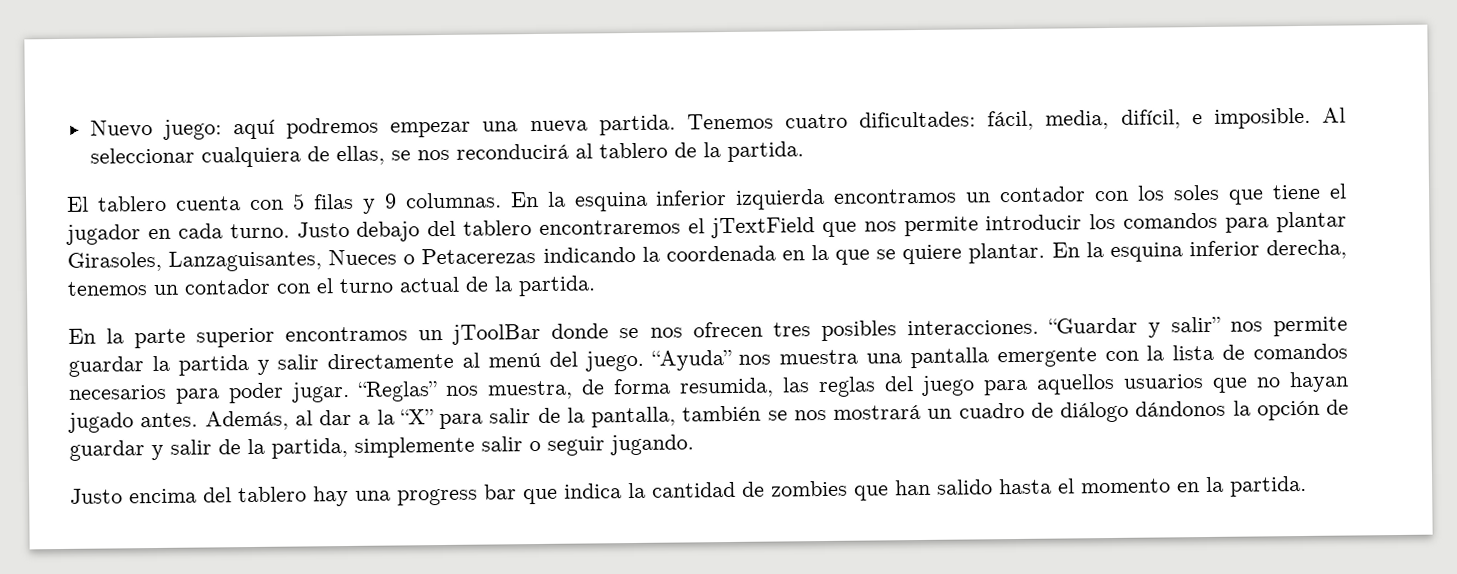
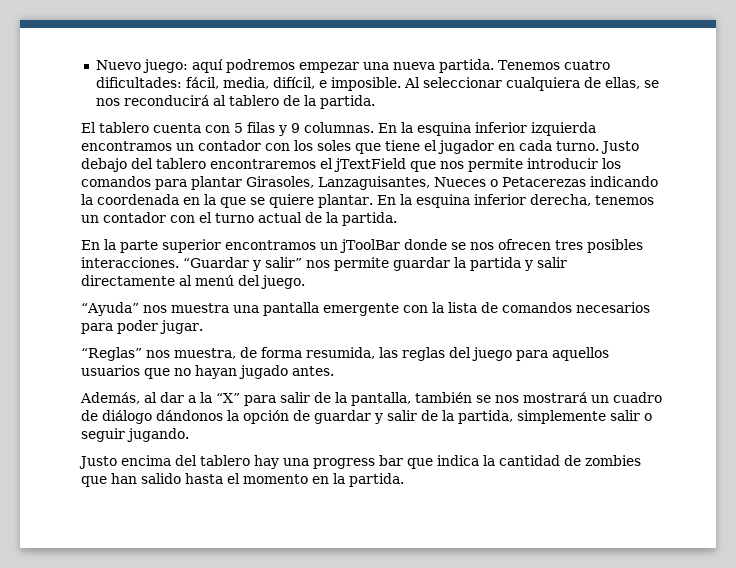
- “Guardar y salir” nos permite guardar la partida y salir directamente al menú del juego. “Ayuda” nos muestra una pantalla emergente con la lista de comandos necesarios para poder jugar. “Reglas” nos muestra, de forma resumida, las reglas del juego para aquellos usuarios que no hayan jugado antes. Además, al dar a la “X” para salir de la pantalla, también se nos mostrará un cuadro de diálogo dándonos la opción de guardar y salir de la partida, simplemente salir o seguir jugando.
+ “Guardar y salir” nos permite guardar la partida y salir directamente al menú del juego.
+ “Ayuda” nos muestra una pantalla emergente con la lista de comandos necesarios para poder jugar.
+ “Reglas” nos muestra, de forma resumida, las reglas del juego para aquellos usuarios que no hayan jugado antes.
+ Además, al dar a la “X” para salir de la pantalla, también se nos mostrará un cuadro de diálogo dándonos la opción de guardar y salir de la partida, simplemente salir o seguir jugando.

